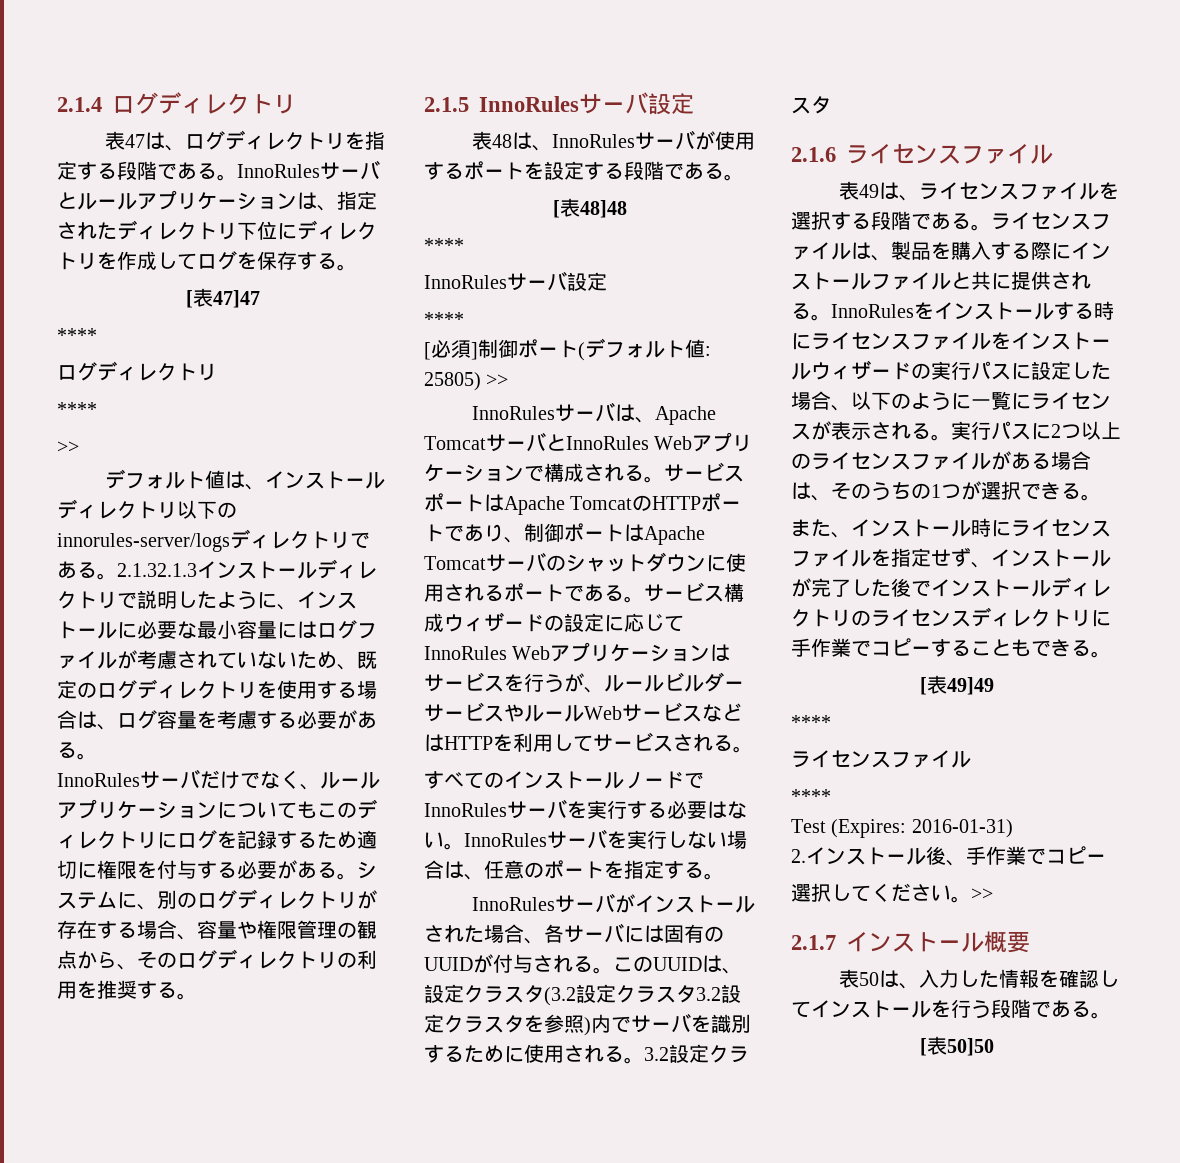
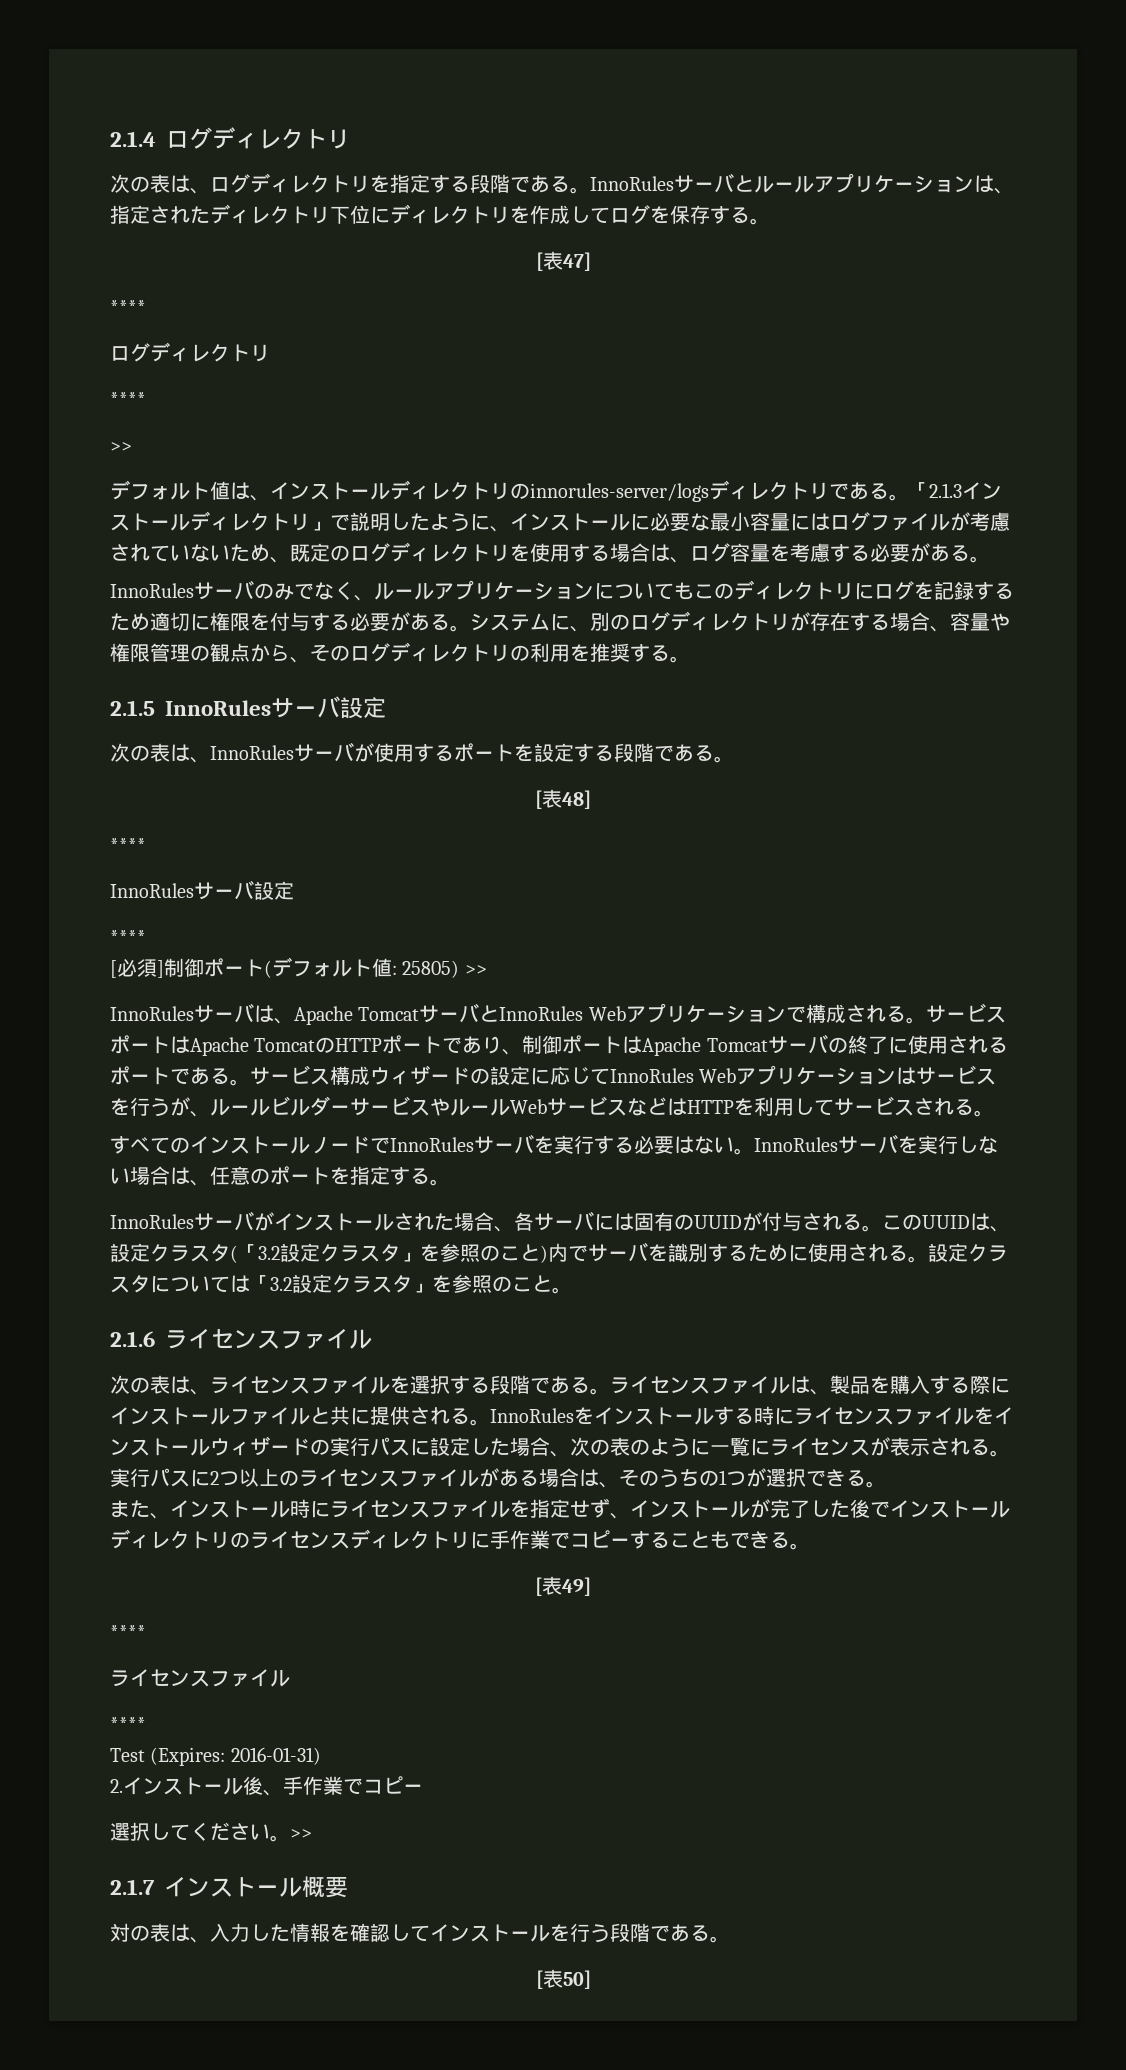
- 表47は、ログディレクトリを指定する段階である。
+ 次の表は、ログディレクトリを指定する段階である。
- [表47]47
+ [表47]
- デフォルト値は、インストールディレクトリ以下のinnorules-server/logsディレクトリである。
+ デフォルト値は、インストールディレクトリのinnorules-server/logsディレクトリである。
- 2.1.32.1.3インストールディレクトリで説明したように、インストールに必要な最小容量にはログファイルが考慮されていないため、既定のログディレクトリを使用する場合は、ログ容量を考慮する必要がある。
+ 「2.1.3インストールディレクトリ」で説明したように、インストールに必要な最小容量にはログファイルが考慮されていないため、既定のログディレクトリを使用する場合は、ログ容量を考慮する必要がある。
- InnoRulesサーバだけでなく、ルールアプリケーションについてもこのディレクトリにログを記録するため適切に権限を付与する必要がある。
+ InnoRulesサーバのみでなく、ルールアプリケーションについてもこのディレクトリにログを記録するため適切に権限を付与する必要がある。
- 表48は、InnoRulesサーバが使用するポートを設定する段階である。
+ 次の表は、InnoRulesサーバが使用するポートを設定する段階である。
- [表48]48
+ [表48]
- サービスポートはApache TomcatのHTTPポートであり、制御ポートはApache Tomcatサーバのシャットダウンに使用されるポートである。
+ サービスポートはApache TomcatのHTTPポートであり、制御ポートはApache Tomcatサーバの終了に使用されるポートである。
- このUUIDは、設定クラスタ(3.2設定クラスタ3.2設定クラスタを参照)内でサーバを識別するために使用される。3.2設定クラスタ
+ このUUIDは、設定クラスタ(「3.2設定クラスタ」を参照のこと)内でサーバを識別するために使用される。設定クラスタについては「3.2設定クラスタ」を参照のこと。
- 表49は、ライセンスファイルを選択する段階である。
+ 次の表は、ライセンスファイルを選択する段階である。
- InnoRulesをインストールする時にライセンスファイルをインストールウィザードの実行パスに設定した場合、以下のように一覧にライセンスが表示される。
+ InnoRulesをインストールする時にライセンスファイルをインストールウィザードの実行パスに設定した場合、次の表のように一覧にライセンスが表示される。
- [表49]49
+ [表49]
- 表50は、入力した情報を確認してインストールを行う段階である。
+ 対の表は、入力した情報を確認してインストールを行う段階である。
- [表50]50
+ [表50]

